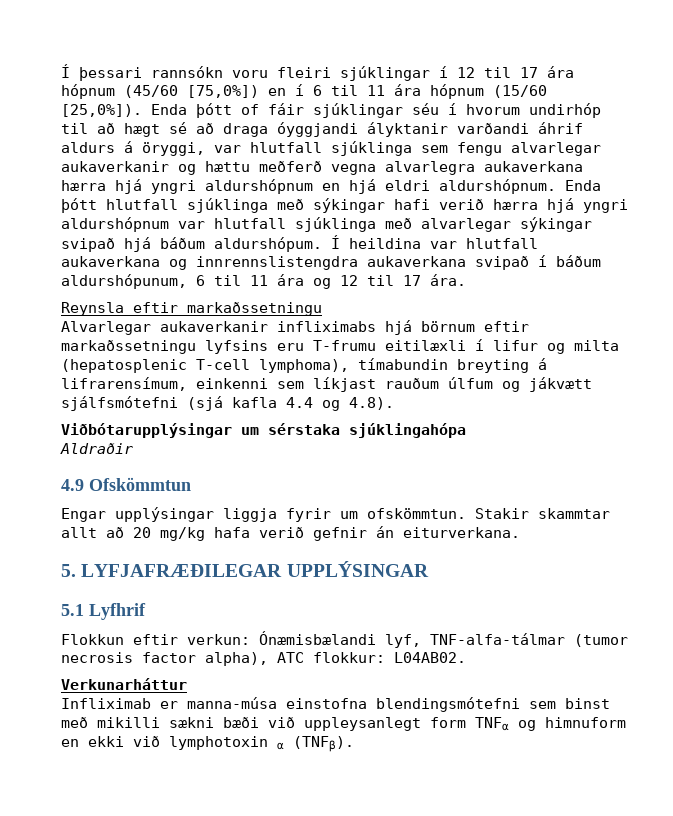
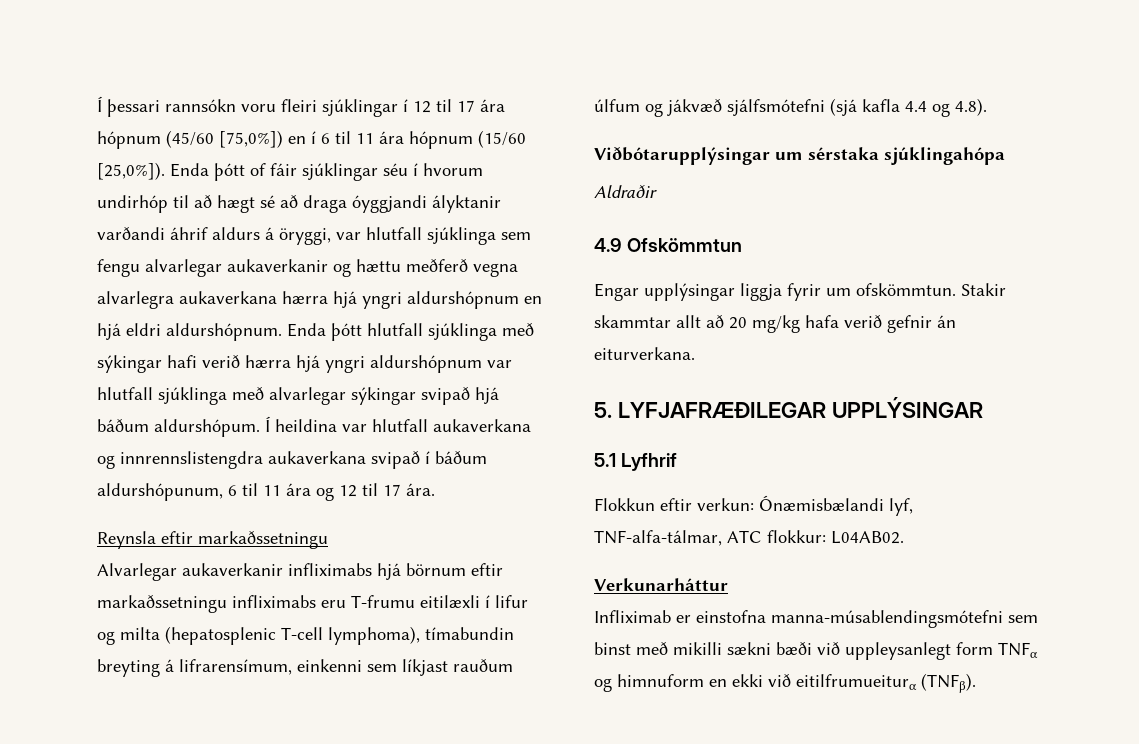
- Alvarlegar aukaverkanir infliximabs hjá börnum eftir markaðssetningu lyfsins eru T-frumu eitilæxli í lifur og milta (hepatosplenic T-cell lymphoma), tímabundin breyting á lifrarensímum, einkenni sem líkjast rauðum úlfum og jákvætt sjálfsmótefni (sjá kafla 4.4 og 4.8).
+ Alvarlegar aukaverkanir infliximabs hjá börnum eftir markaðssetningu infliximabs eru T-frumu eitilæxli í lifur og milta (hepatosplenic T-cell lymphoma), tímabundin breyting á lifrarensímum, einkenni sem líkjast rauðum úlfum og jákvæð sjálfsmótefni (sjá kafla 4.4 og 4.8).
- Flokkun eftir verkun: Ónæmisbælandi lyf, TNF-alfa-tálmar (tumor necrosis factor alpha), ATC flokkur: L04AB02.
+ Flokkun eftir verkun: Ónæmisbælandi lyf, TNF-alfa-tálmar, ATC flokkur: L04AB02.
- Infliximab er manna-músa einstofna blendingsmótefni sem binst með mikilli sækni bæði við uppleysanlegt form TNFα og himnuform en ekki við lymphotoxin α (TNFβ).
+ Infliximab er einstofna manna-músablendingsmótefni sem binst með mikilli sækni bæði við uppleysanlegt form TNFα og himnuform en ekki við eitilfrumueiturα (TNFβ).

